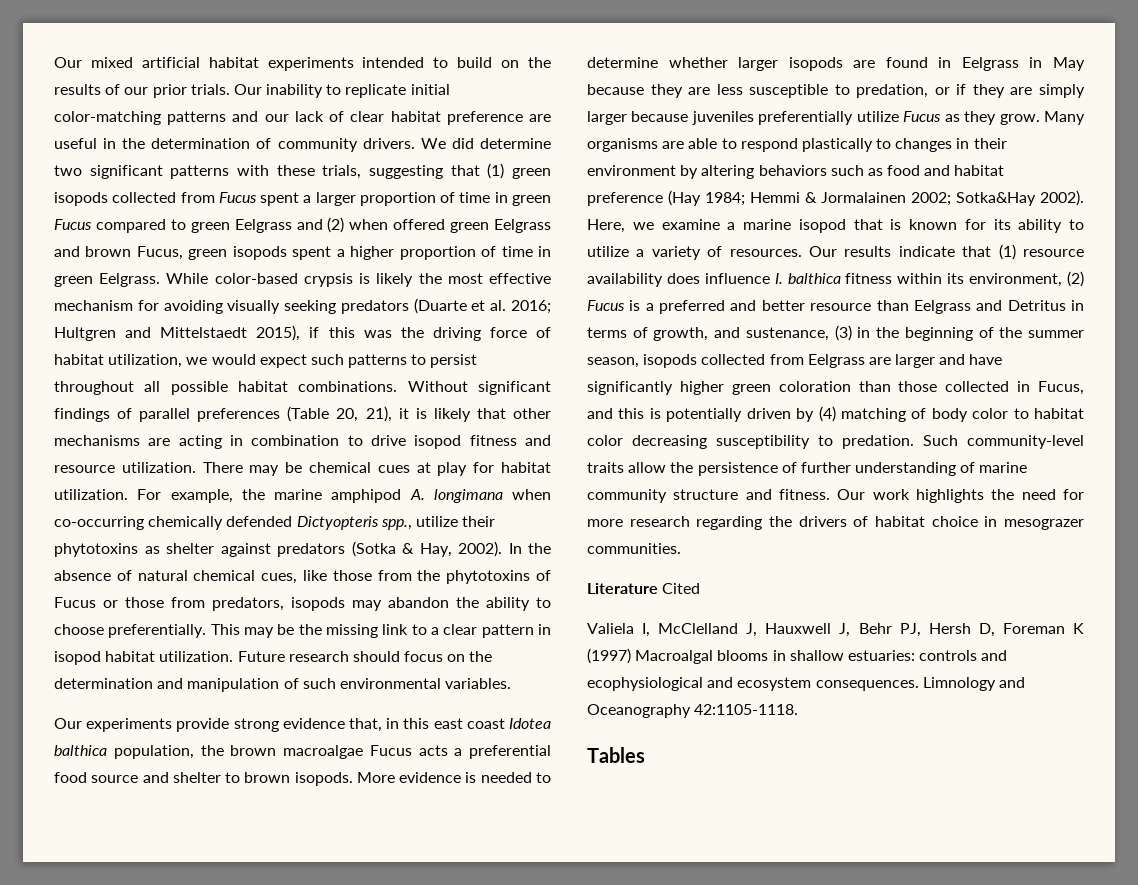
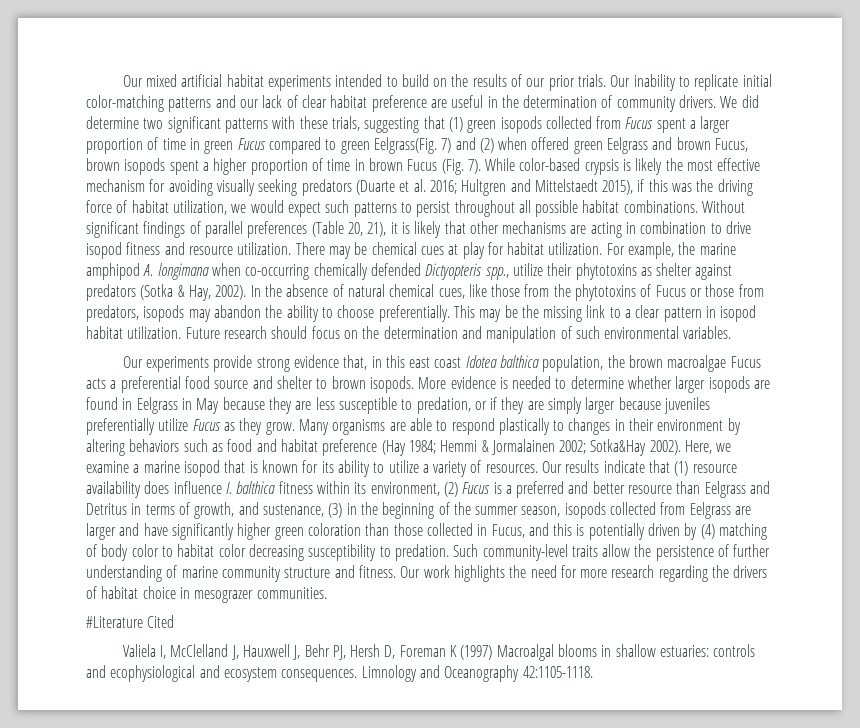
- We did determine two significant patterns with these trials, suggesting that (1) green isopods collected from Fucus spent a larger proportion of time in green Fucus compared to green Eelgrass and (2) when offered green Eelgrass and brown Fucus, green isopods spent a higher proportion of time in green Eelgrass.
+ We did determine two significant patterns with these trials, suggesting that (1) green isopods collected from Fucus spent a larger proportion of time in green Fucus compared to green Eelgrass(Fig. 7) and (2) when offered green Eelgrass and brown Fucus, brown isopods spent a higher proportion of time in brown Fucus (Fig. 7).
- Literature Cited
+ #Literature Cited
- Tables

